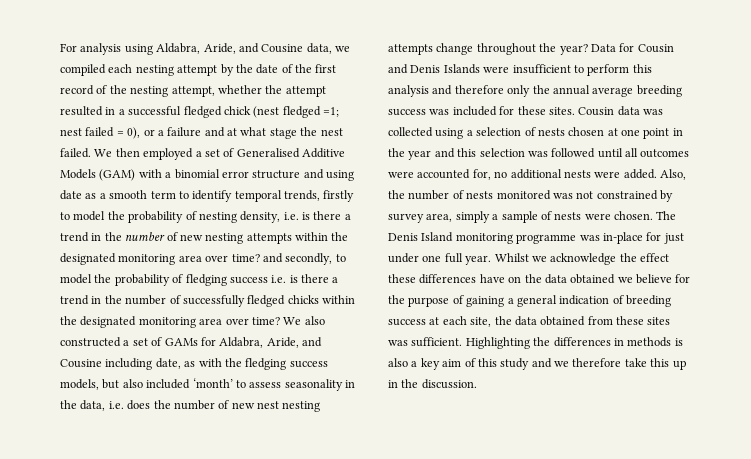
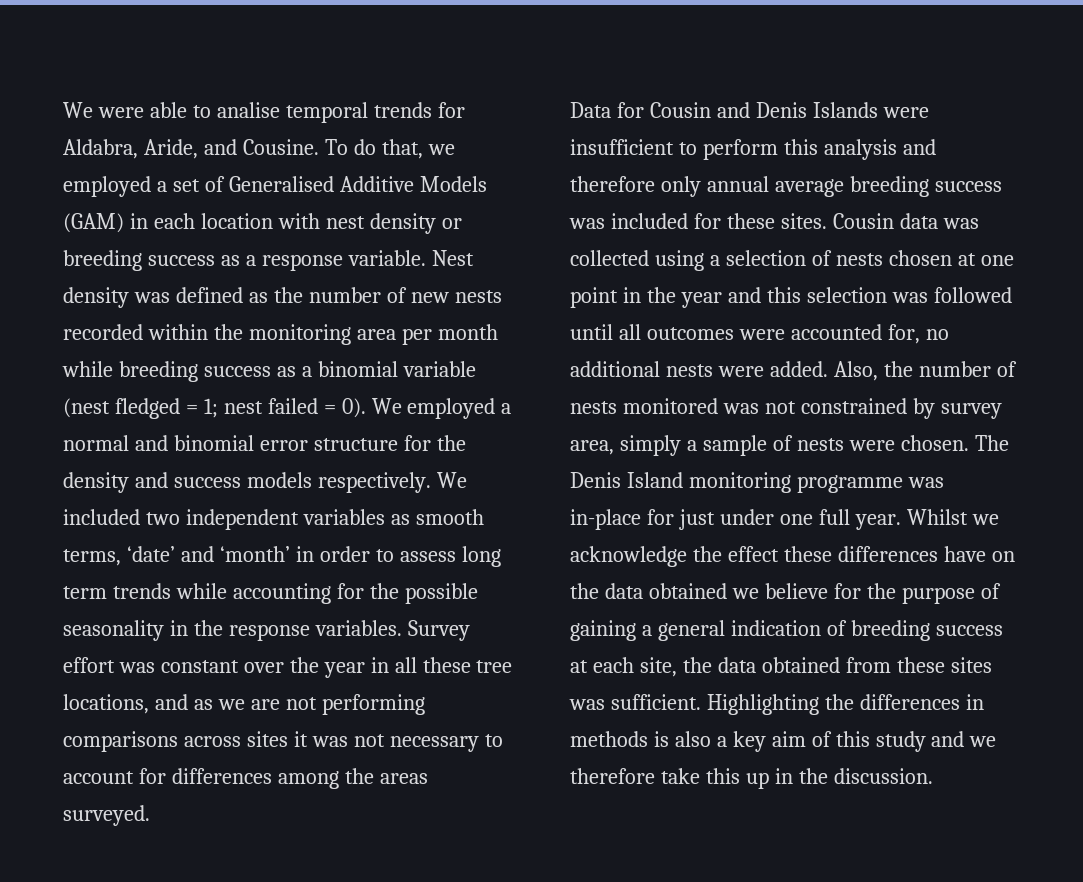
- For analysis using Aldabra, Aride, and Cousine data, we compiled each nesting attempt by the date of the first record of the nesting attempt, whether the attempt resulted in a successful fledged chick (nest fledged =1; nest failed = 0), or a failure and at what stage the nest failed. We then employed a set of Generalised Additive Models (GAM) with a binomial error structure and using date as a smooth term to identify temporal trends, firstly to model the probability of nesting density, i.e. is there a trend in the number of new nesting attempts within the designated monitoring area over time? and secondly, to model the probability of fledging success i.e. is there a trend in the number of successfully fledged chicks within the designated monitoring area over time? We also constructed a set of GAMs for Aldabra, Aride, and Cousine including date, as with the fledging success models, but also included ‘month’ to assess seasonality in the data, i.e. does the number of new nest nesting attempts change throughout the year? Data for Cousin and Denis Islands were insufficient to perform this analysis and therefore only the annual average breeding success was included for these sites.
+ We were able to analise temporal trends for Aldabra, Aride, and Cousine. To do that, we employed a set of Generalised Additive Models (GAM) in each location with nest density or breeding success as a response variable. Nest density was defined as the number of new nests recorded within the monitoring area per month while breeding success as a binomial variable (nest fledged = 1; nest failed = 0). We employed a normal and binomial error structure for the density and success models respectively. We included two independent variables as smooth terms, ‘date’ and ‘month’ in order to assess long term trends while accounting for the possible seasonality in the response variables. Survey effort was constant over the year in all these tree locations, and as we are not performing comparisons across sites it was not necessary to account for differences among the areas surveyed.
+ Data for Cousin and Denis Islands were insufficient to perform this analysis and therefore only annual average breeding success was included for these sites.

